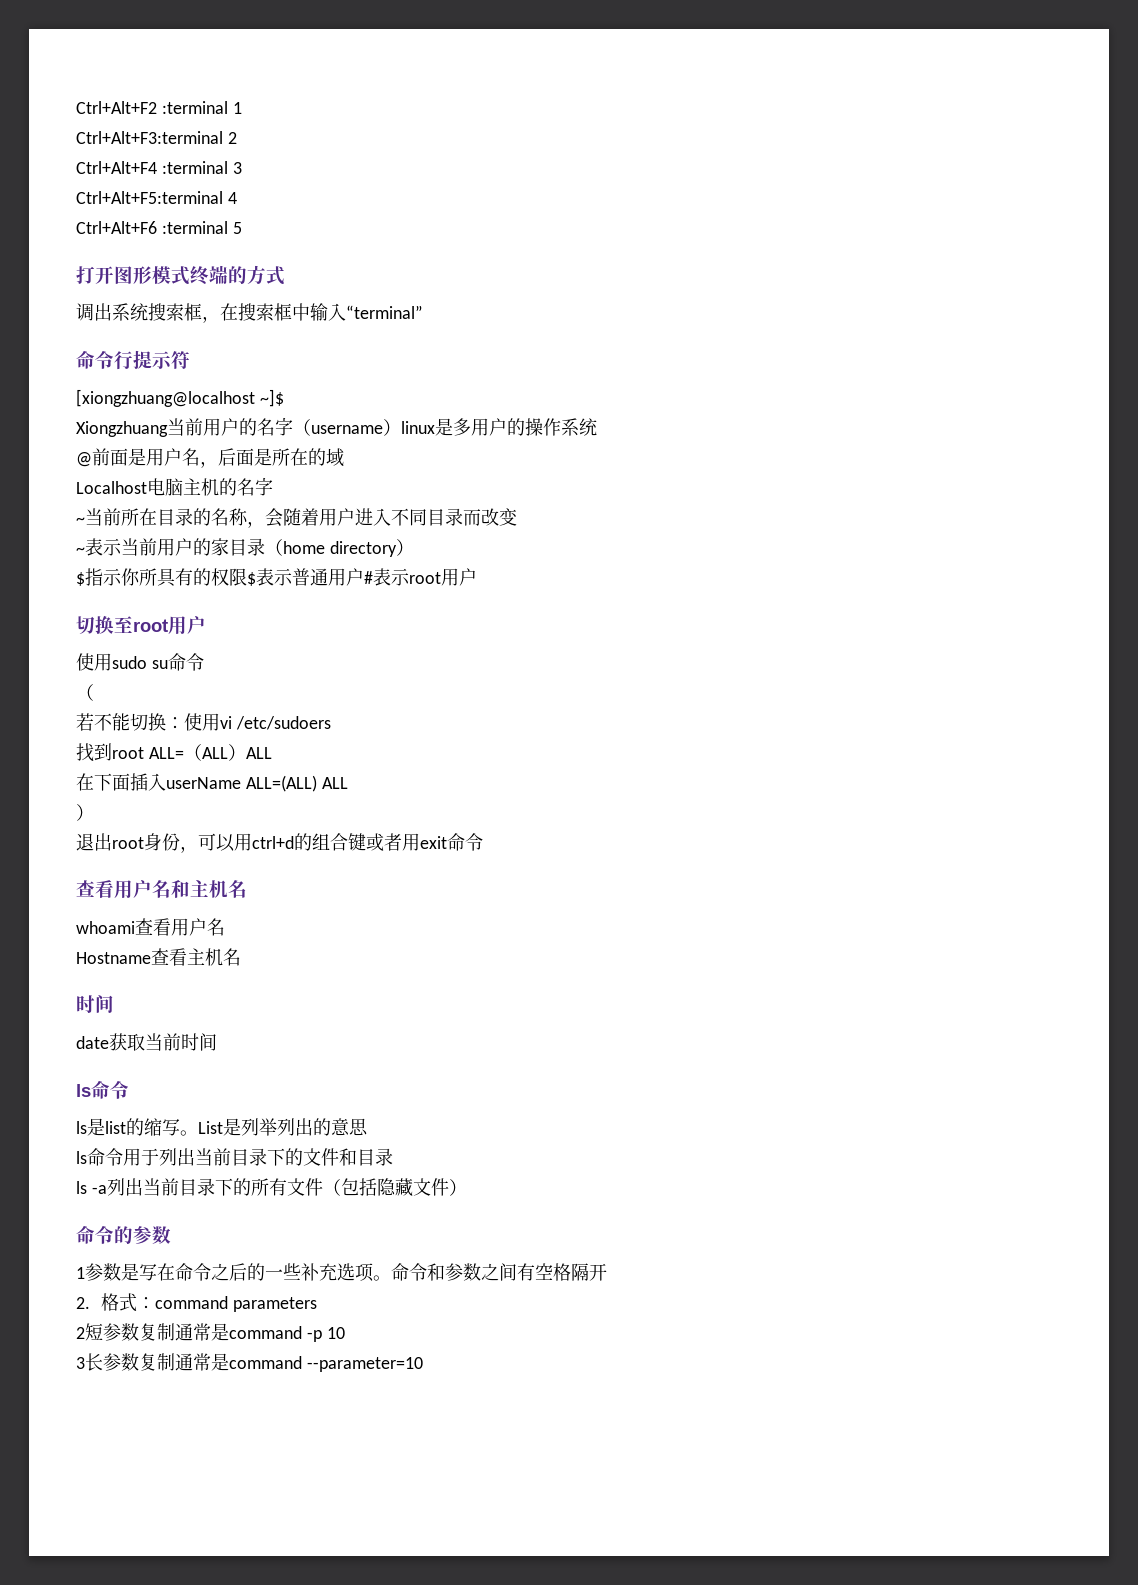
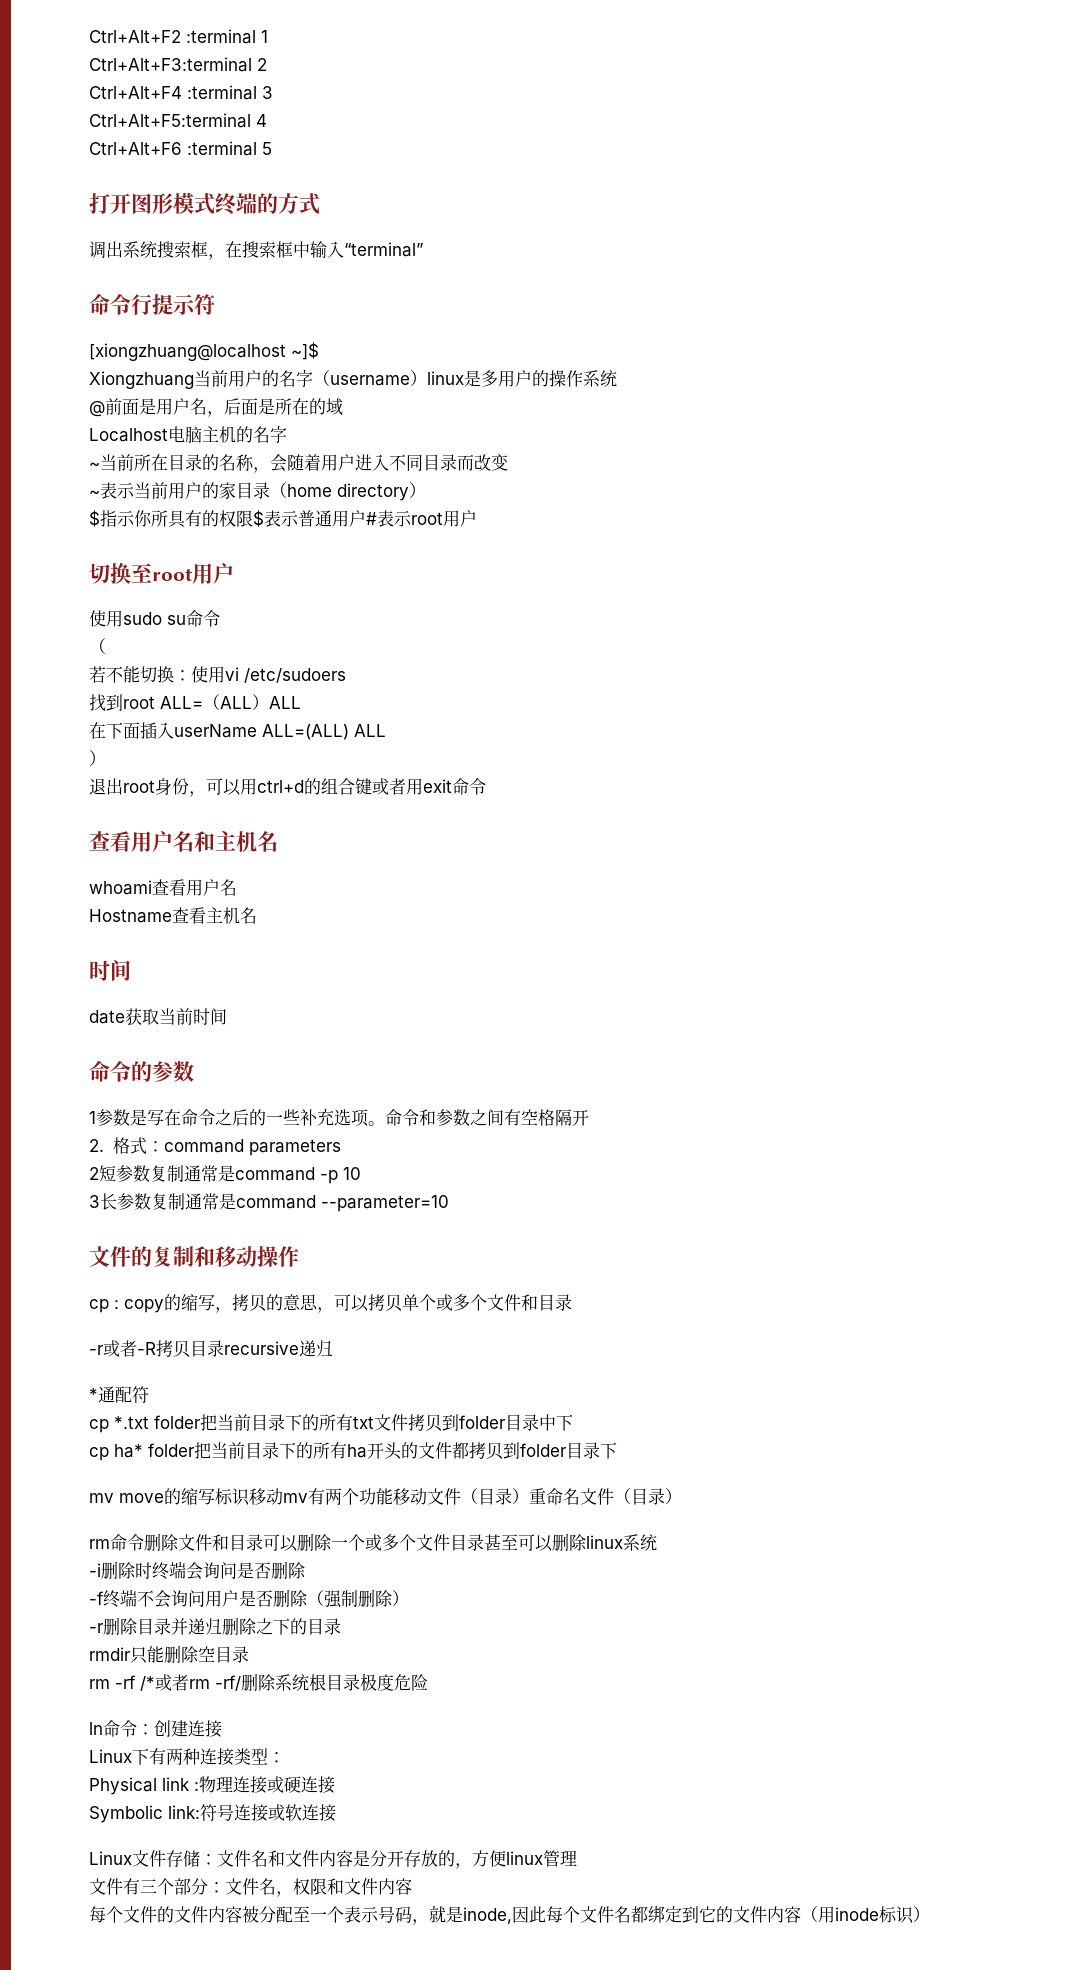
  date获取当前时间
- ls命令
- ls是list的缩写。List是列举列出的意思
- ls命令用于列出当前目录下的文件和目录
- ls -a列出当前目录下的所有文件（包括隐藏文件）
+ 文件的复制和移动操作
+ cp : copy的缩写，拷贝的意思，可以拷贝单个或多个文件和目录
+ -r或者-R拷贝目录recursive递归
+ *通配符
+ cp *.txt folder把当前目录下的所有txt文件拷贝到folder目录中下
+ cp ha* folder把当前目录下的所有ha开头的文件都拷贝到folder目录下
+ mv move的缩写标识移动mv有两个功能移动文件（目录）重命名文件（目录）
+ rm命令删除文件和目录可以删除一个或多个文件目录甚至可以删除linux系统
+ -i删除时终端会询问是否删除
+ -f终端不会询问用户是否删除（强制删除）
+ -r删除目录并递归删除之下的目录
+ rmdir只能删除空目录
+ rm -rf /*或者rm -rf/删除系统根目录极度危险
+ ln命令：创建连接
+ Linux下有两种连接类型：
+ Physical link :物理连接或硬连接
+ Symbolic link:符号连接或软连接
+ Linux文件存储：文件名和文件内容是分开存放的，方便linux管理
+ 文件有三个部分：文件名，权限和文件内容
+ 每个文件的文件内容被分配至一个表示号码，就是inode,因此每个文件名都绑定到它的文件内容（用inode标识）

